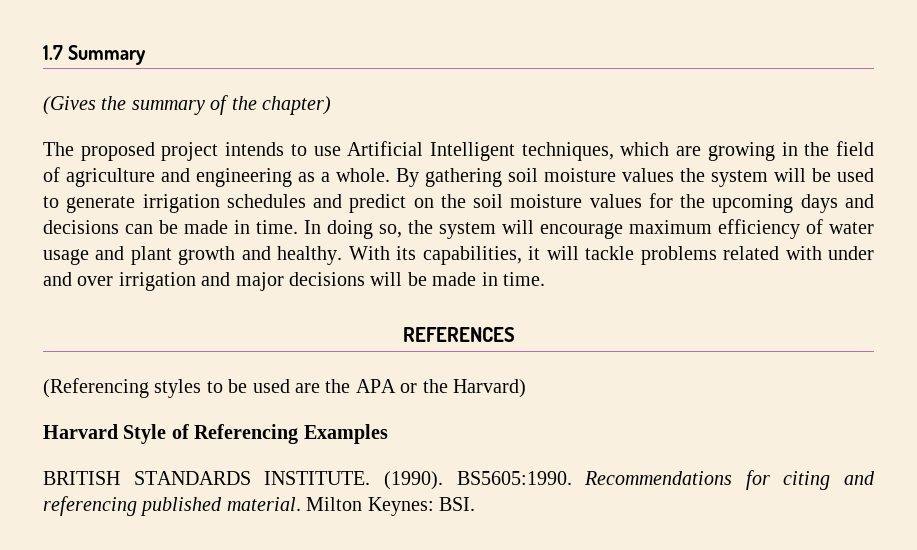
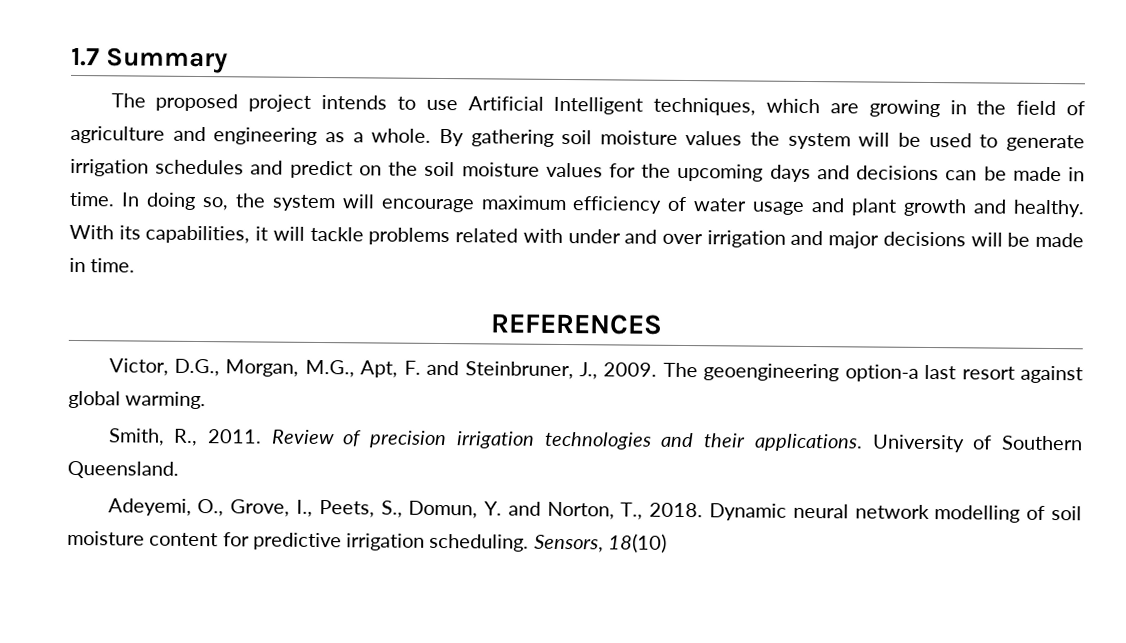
- (Gives the summary of the chapter)
- (Referencing styles to be used are the APA or the Harvard)
- Harvard Style of Referencing Examples
- BRITISH STANDARDS INSTITUTE. (1990). BS5605:1990. Recommendations for citing and referencing published material. Milton Keynes: BSI.
+ Victor, D.G., Morgan, M.G., Apt, F. and Steinbruner, J., 2009. The geoengineering option-a last resort against global warming.
+ Smith, R., 2011. Review of precision irrigation technologies and their applications. University of Southern Queensland.
+ Adeyemi, O., Grove, I., Peets, S., Domun, Y. and Norton, T., 2018. Dynamic neural network modelling of soil moisture content for predictive irrigation scheduling. Sensors, 18(10)

